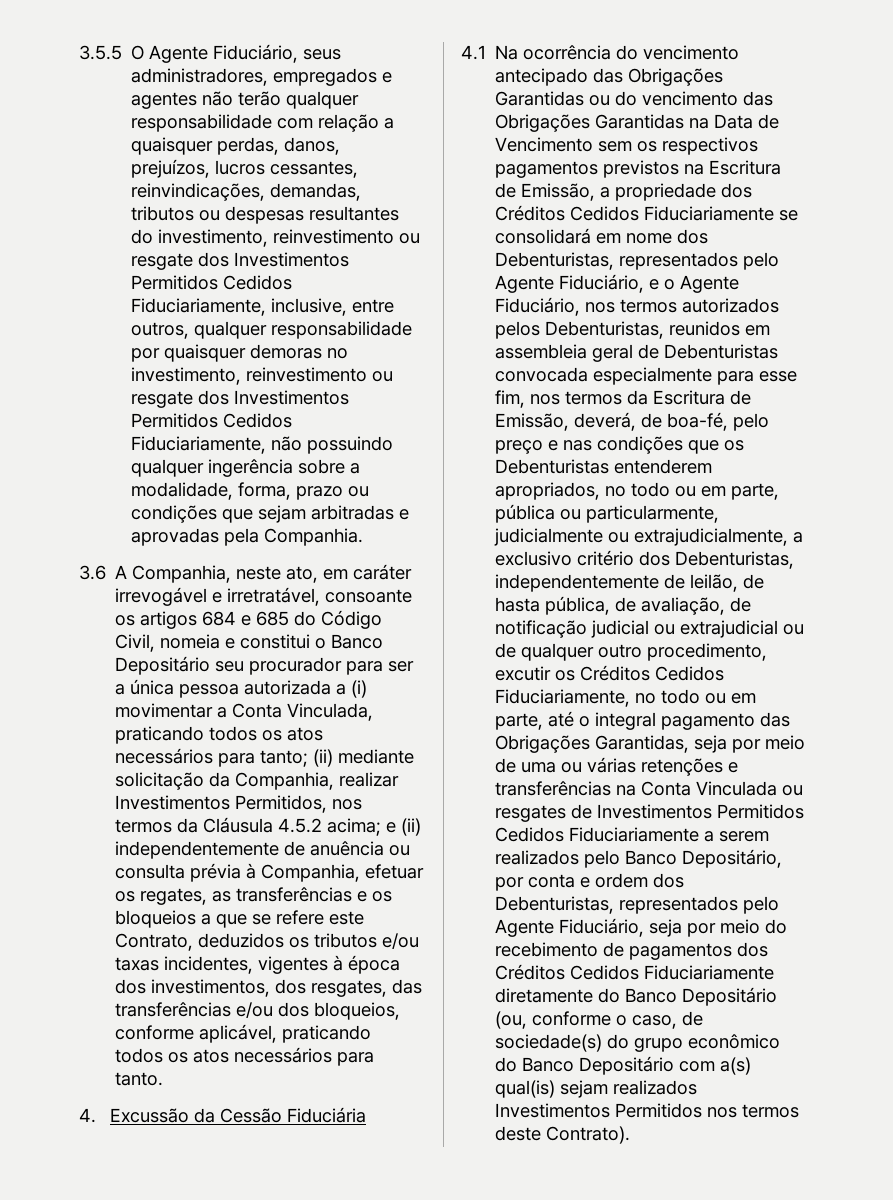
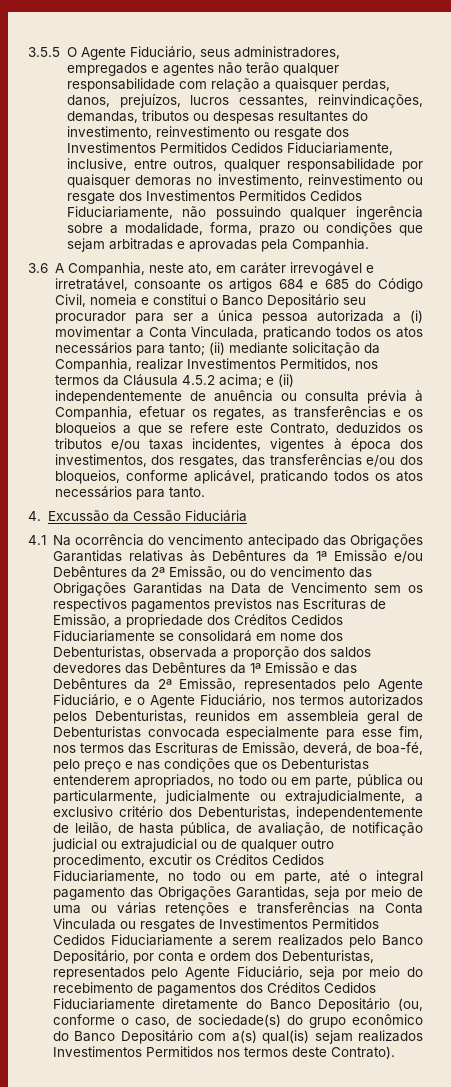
- 4.1 Na ocorrência do vencimento antecipado das Obrigações Garantidas ou do vencimento das Obrigações Garantidas na Data de Vencimento sem os respectivos pagamentos previstos na Escritura de Emissão, a propriedade dos Créditos Cedidos Fiduciariamente se consolidará em nome dos Debenturistas, representados pelo Agente Fiduciário, e o Agente Fiduciário, nos termos autorizados pelos Debenturistas, reunidos em assembleia geral de Debenturistas convocada especialmente para esse fim, nos termos da Escritura de Emissão, deverá, de boa-fé, pelo preço e nas condições que os Debenturistas entenderem apropriados, no todo ou em parte, pública ou particularmente, judicialmente ou extrajudicialmente, a exclusivo critério dos Debenturistas, independentemente de leilão, de hasta pública, de avaliação, de notificação judicial ou extrajudicial ou de qualquer outro procedimento, excutir os Créditos Cedidos Fiduciariamente, no todo ou em parte, até o integral pagamento das Obrigações Garantidas, seja por meio de uma ou várias retenções e transferências na Conta Vinculada ou resgates de Investimentos Permitidos Cedidos Fiduciariamente a serem realizados pelo Banco Depositário, por conta e ordem dos Debenturistas, representados pelo Agente Fiduciário, seja por meio do recebimento de pagamentos dos Créditos Cedidos Fiduciariamente diretamente do Banco Depositário (ou, conforme o caso, de sociedade(s) do grupo econômico do Banco Depositário com a(s) qual(is) sejam realizados Investimentos Permitidos nos termos deste Contrato).
+ 4.1 Na ocorrência do vencimento antecipado das Obrigações Garantidas relativas às Debêntures da 1ª Emissão e/ou Debêntures da 2ª Emissão, ou do vencimento das Obrigações Garantidas na Data de Vencimento sem os respectivos pagamentos previstos nas Escrituras de Emissão, a propriedade dos Créditos Cedidos Fiduciariamente se consolidará em nome dos Debenturistas, observada a proporção dos saldos devedores das Debêntures da 1ª Emissão e das Debêntures da 2ª Emissão, representados pelo Agente Fiduciário, e o Agente Fiduciário, nos termos autorizados pelos Debenturistas, reunidos em assembleia geral de Debenturistas convocada especialmente para esse fim, nos termos das Escrituras de Emissão, deverá, de boa-fé, pelo preço e nas condições que os Debenturistas entenderem apropriados, no todo ou em parte, pública ou particularmente, judicialmente ou extrajudicialmente, a exclusivo critério dos Debenturistas, independentemente de leilão, de hasta pública, de avaliação, de notificação judicial ou extrajudicial ou de qualquer outro procedimento, excutir os Créditos Cedidos Fiduciariamente, no todo ou em parte, até o integral pagamento das Obrigações Garantidas, seja por meio de uma ou várias retenções e transferências na Conta Vinculada ou resgates de Investimentos Permitidos Cedidos Fiduciariamente a serem realizados pelo Banco Depositário, por conta e ordem dos Debenturistas, representados pelo Agente Fiduciário, seja por meio do recebimento de pagamentos dos Créditos Cedidos Fiduciariamente diretamente do Banco Depositário (ou, conforme o caso, de sociedade(s) do grupo econômico do Banco Depositário com a(s) qual(is) sejam realizados Investimentos Permitidos nos termos deste Contrato).

